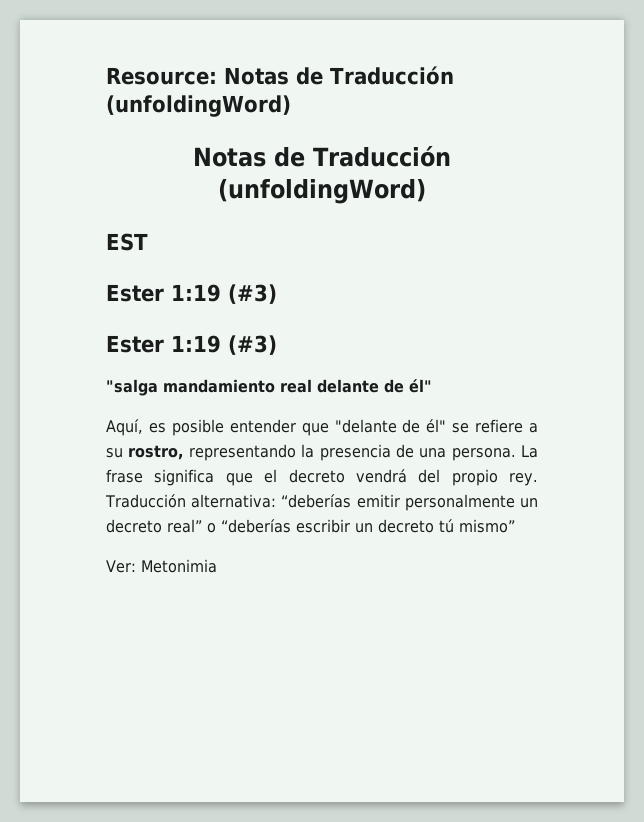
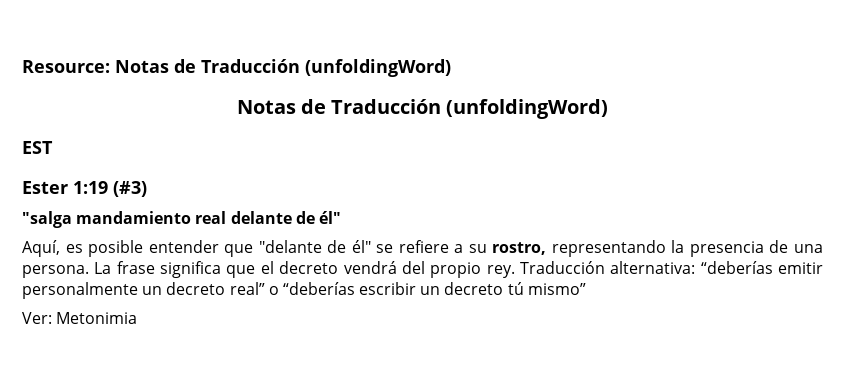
  EST
- Ester 1:19 (#3)

